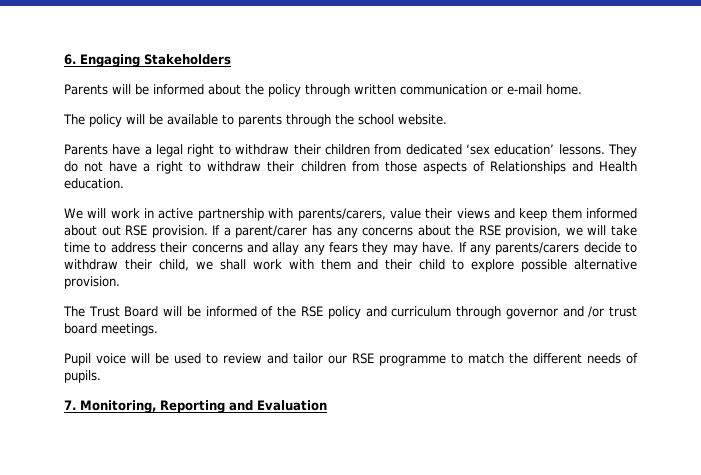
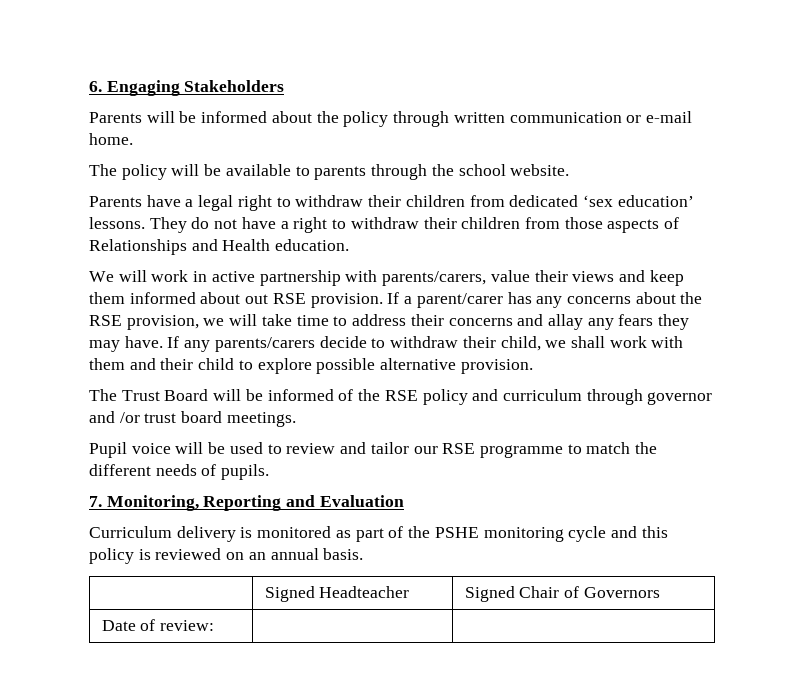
+ Curriculum delivery is monitored as part of the PSHE monitoring cycle and this policy is reviewed on an annual basis.
+ | Signed Headteacher | Signed Chair of Governors
+ Date of review: | |

